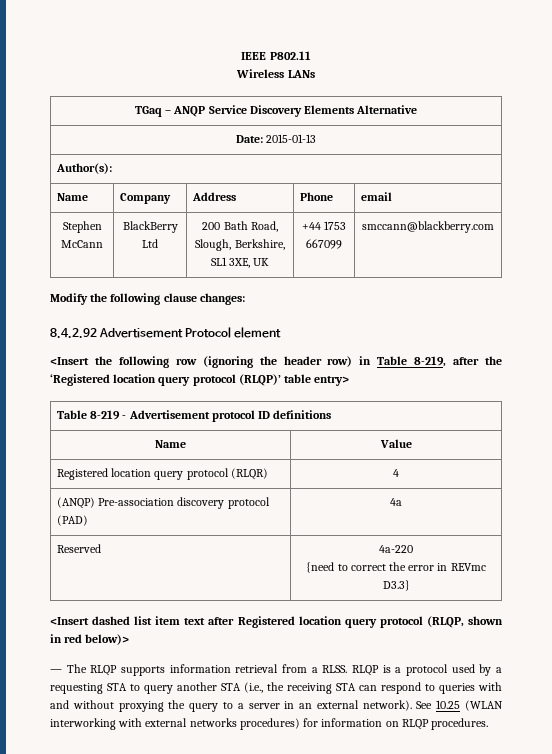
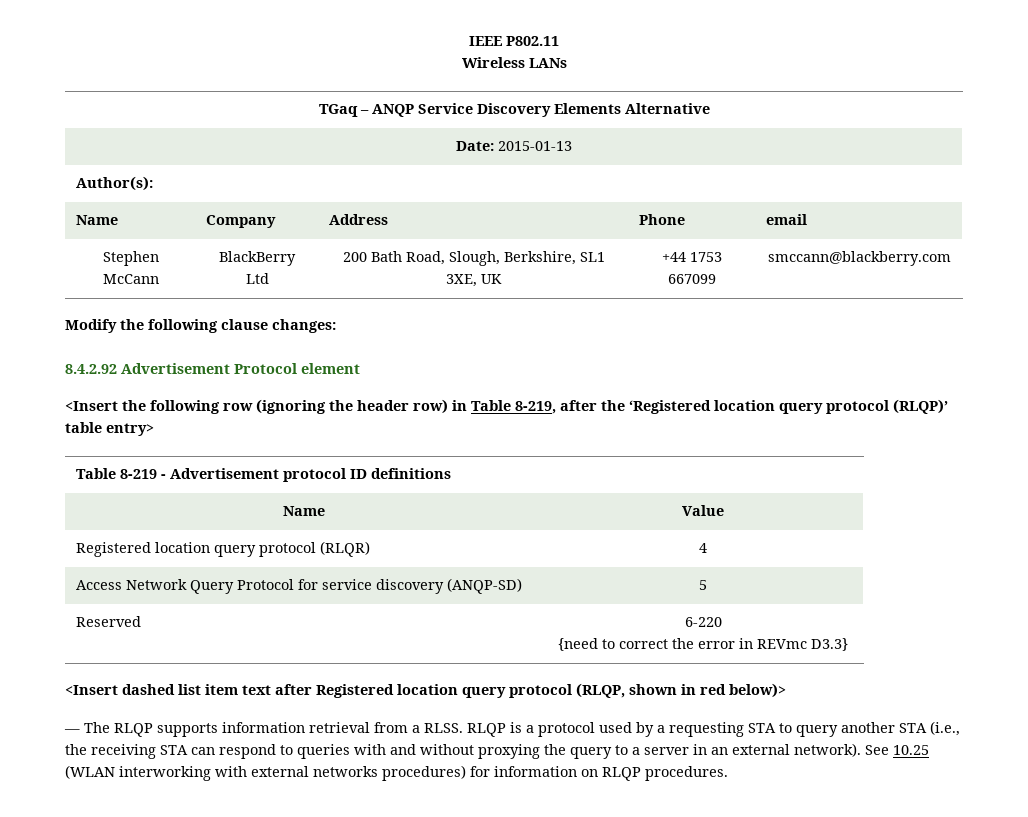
- (ANQP) Pre-association discovery protocol (PAD) | 4a
+ Access Network Query Protocol for service discovery (ANQP-SD) | 5
- Reserved | 4a-220
+ Reserved | 6-220

